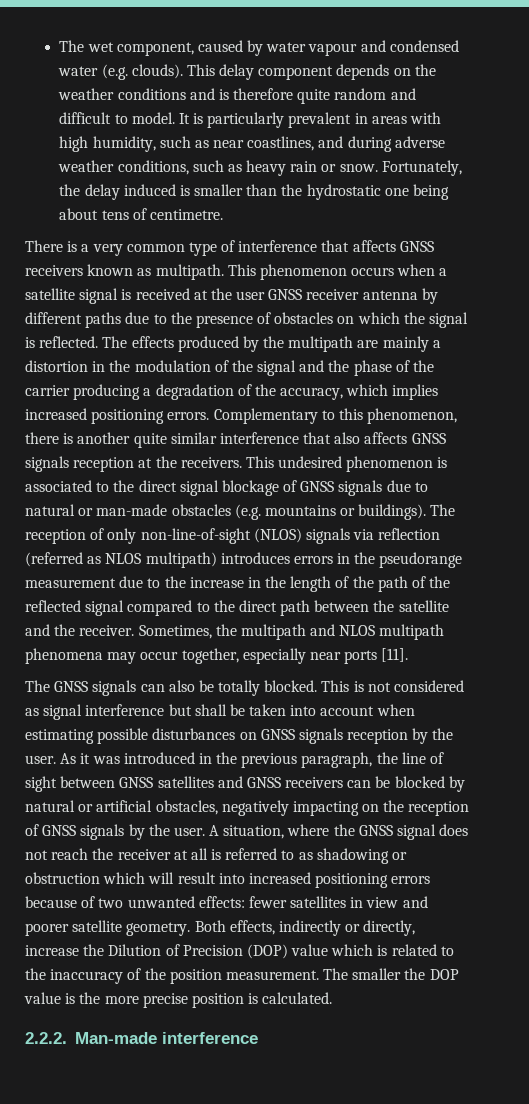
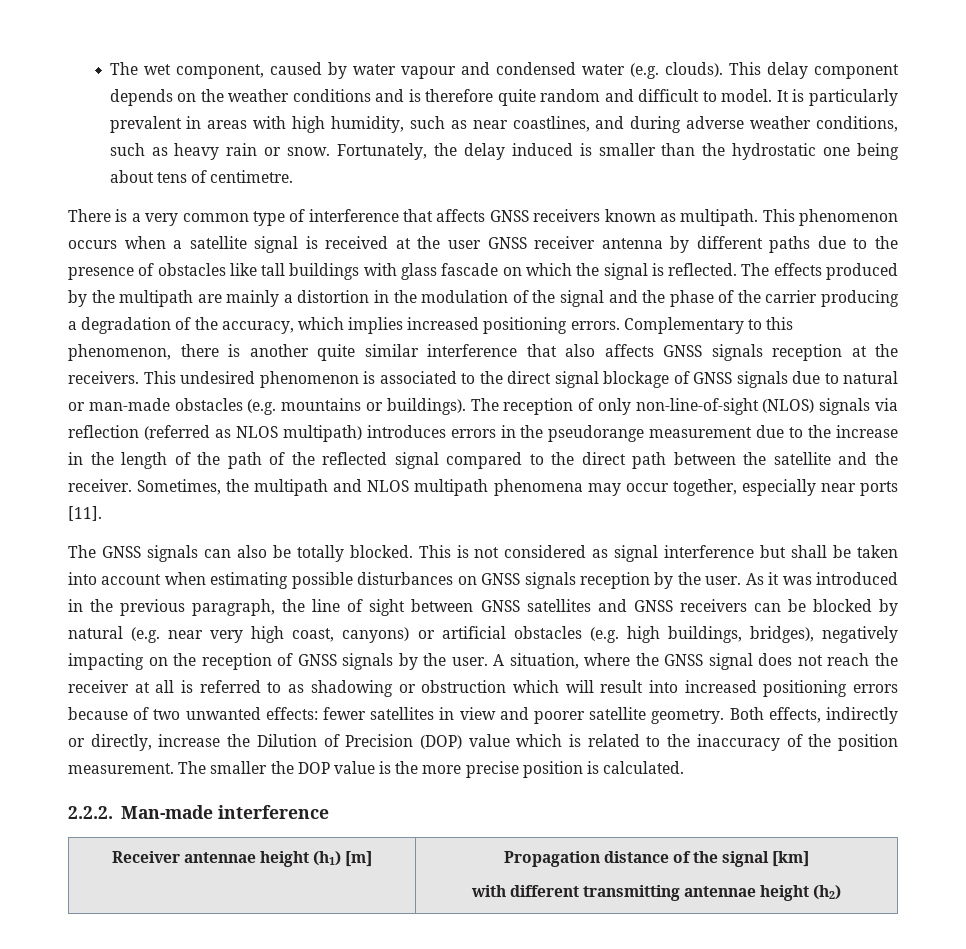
- This phenomenon occurs when a satellite signal is received at the user GNSS receiver antenna by different paths due to the presence of obstacles on which the signal is reflected.
+ This phenomenon occurs when a satellite signal is received at the user GNSS receiver antenna by different paths due to the presence of obstacles like tall buildings with glass fascade on which the signal is reflected.
- As it was introduced in the previous paragraph, the line of sight between GNSS satellites and GNSS receivers can be blocked by natural or artificial obstacles, negatively impacting on the reception of GNSS signals by the user.
+ As it was introduced in the previous paragraph, the line of sight between GNSS satellites and GNSS receivers can be blocked by natural (e.g. near very high coast, canyons) or artificial obstacles (e.g. high buildings, bridges), negatively impacting on the reception of GNSS signals by the user.
+ Receiver antennae height (h1) [m] | Propagation distance of the signal [km]
+ with different transmitting antennae height (h2)

